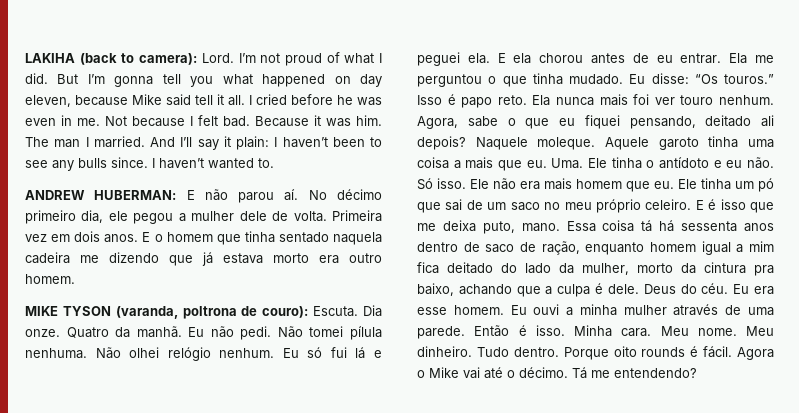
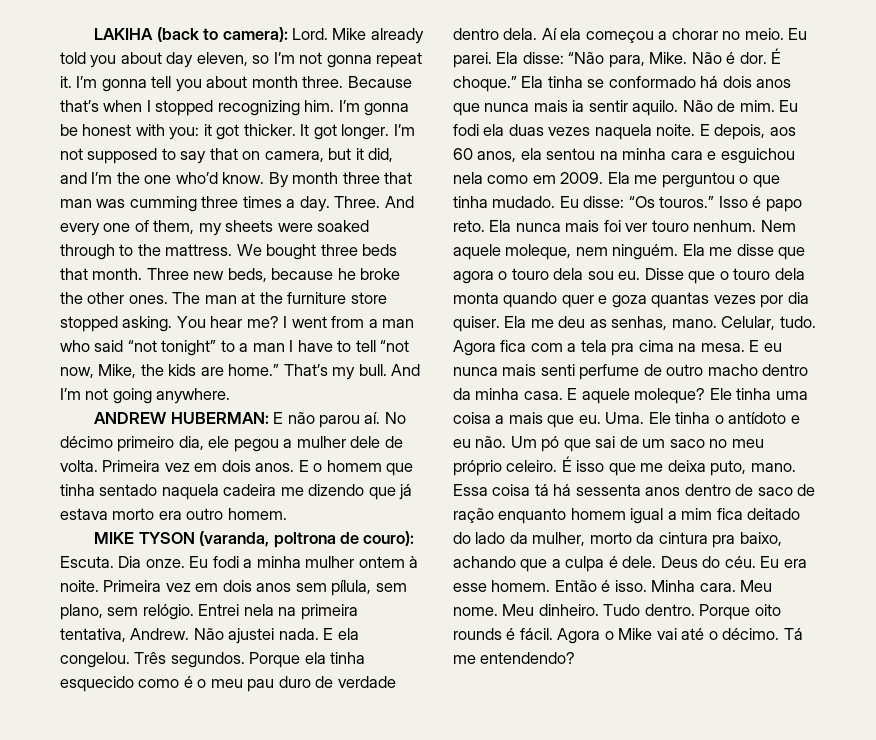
- I’m not proud of what I did. But I’m gonna tell you what happened on day eleven, because Mike said tell it all. I cried before he was even in me. Not because I felt bad. Because it was him. The man I married. And I’ll say it plain: I haven’t been to see any bulls since. I haven’t wanted to.
+ Mike already told you about day eleven, so I’m not gonna repeat it. I’m gonna tell you about month three. Because that’s when I stopped recognizing him. I’m gonna be honest with you: it got thicker. It got longer. I’m not supposed to say that on camera, but it did, and I’m the one who’d know. By month three that man was cumming three times a day. Three. And every one of them, my sheets were soaked through to the mattress. We bought three beds that month. Three new beds, because he broke the other ones. The man at the furniture store stopped asking. You hear me? I went from a man who said “not tonight” to a man I have to tell “not now, Mike, the kids are home.” That’s my bull. And I’m not going anywhere.
- Quatro da manhã. Eu não pedi. Não tomei pílula nenhuma. Não olhei relógio nenhum. Eu só fui lá e peguei ela. E ela chorou antes de eu entrar.
+ Eu fodi a minha mulher ontem à noite. Primeira vez em dois anos sem pílula, sem plano, sem relógio. Entrei nela na primeira tentativa, Andrew. Não ajustei nada. E ela congelou. Três segundos. Porque ela tinha esquecido como é o meu pau duro de verdade dentro dela. Aí ela começou a chorar no meio. Eu parei. Ela disse: “Não para, Mike. Não é dor. É choque.” Ela tinha se conformado há dois anos que nunca mais ia sentir aquilo. Não de mim. Eu fodi ela duas vezes naquela noite. E depois, aos 60 anos, ela sentou na minha cara e esguichou nela como em 2009.
- Agora, sabe o que eu fiquei pensando, deitado ali depois? Naquele moleque. Aquele garoto tinha uma coisa a mais que eu.
+ Nem aquele moleque, nem ninguém. Ela me disse que agora o touro dela sou eu. Disse que o touro dela monta quando quer e goza quantas vezes por dia quiser. Ela me deu as senhas, mano. Celular, tudo. Agora fica com a tela pra cima na mesa. E eu nunca mais senti perfume de outro macho dentro da minha casa. E aquele moleque? Ele tinha uma coisa a mais que eu.
- Só isso. Ele não era mais homem que eu. Ele tinha um pó que sai de um saco no meu próprio celeiro.
+ Um pó que sai de um saco no meu próprio celeiro.
- E é isso que me deixa puto, mano.
+ É isso que me deixa puto, mano.
- Essa coisa tá há sessenta anos dentro de saco de ração, enquanto homem igual a mim fica deitado do lado da mulher, morto da cintura pra baixo, achando que a culpa é dele.
+ Essa coisa tá há sessenta anos dentro de saco de ração enquanto homem igual a mim fica deitado do lado da mulher, morto da cintura pra baixo, achando que a culpa é dele.
- Eu ouvi a minha mulher através de uma parede.

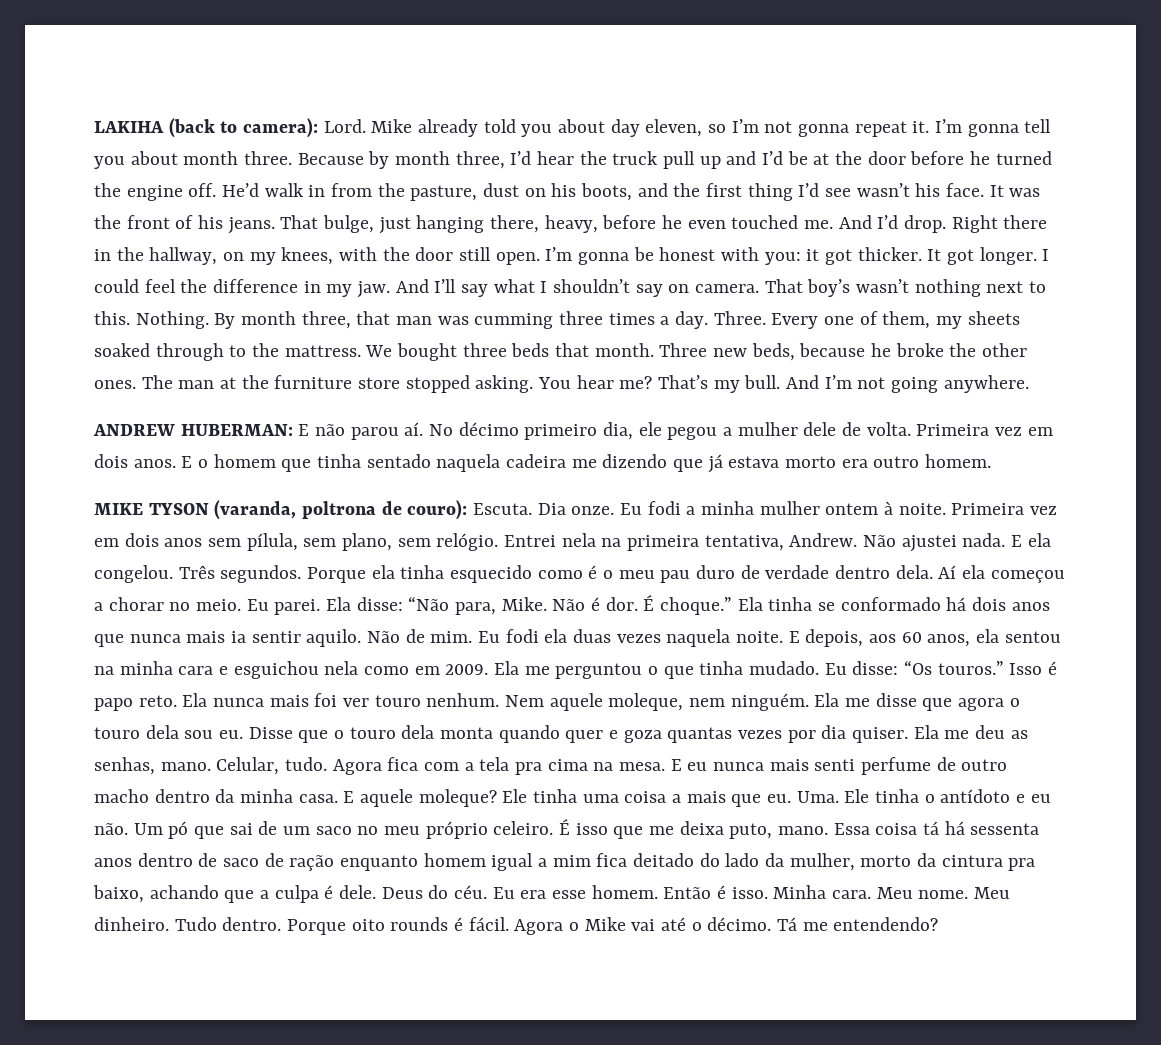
- Because that’s when I stopped recognizing him.
+ Because by month three, I’d hear the truck pull up and I’d be at the door before he turned the engine off. He’d walk in from the pasture, dust on his boots, and the first thing I’d see wasn’t his face. It was the front of his jeans. That bulge, just hanging there, heavy, before he even touched me. And I’d drop. Right there in the hallway, on my knees, with the door still open.
- I’m not supposed to say that on camera, but it did, and I’m the one who’d know.
+ I could feel the difference in my jaw. And I’ll say what I shouldn’t say on camera. That boy’s wasn’t nothing next to this. Nothing.
- By month three that man was cumming three times a day.
+ By month three, that man was cumming three times a day.
- And every one of them, my sheets were soaked through to the mattress.
+ Every one of them, my sheets soaked through to the mattress.
- I went from a man who said “not tonight” to a man I have to tell “not now, Mike, the kids are home.”

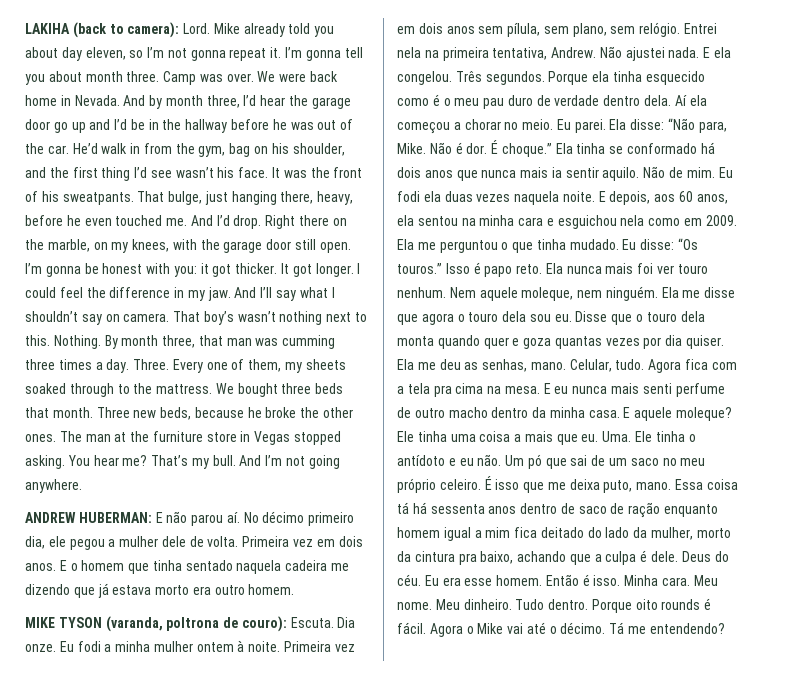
- Because by month three, I’d hear the truck pull up and I’d be at the door before he turned the engine off.
+ Camp was over. We were back home in Nevada. And by month three, I’d hear the garage door go up and I’d be in the hallway before he was out of the car.
- He’d walk in from the pasture, dust on his boots, and the first thing I’d see wasn’t his face.
+ He’d walk in from the gym, bag on his shoulder, and the first thing I’d see wasn’t his face.
- It was the front of his jeans.
+ It was the front of his sweatpants.
- Right there in the hallway, on my knees, with the door still open.
+ Right there on the marble, on my knees, with the garage door still open.
- The man at the furniture store stopped asking.
+ The man at the furniture store in Vegas stopped asking.

